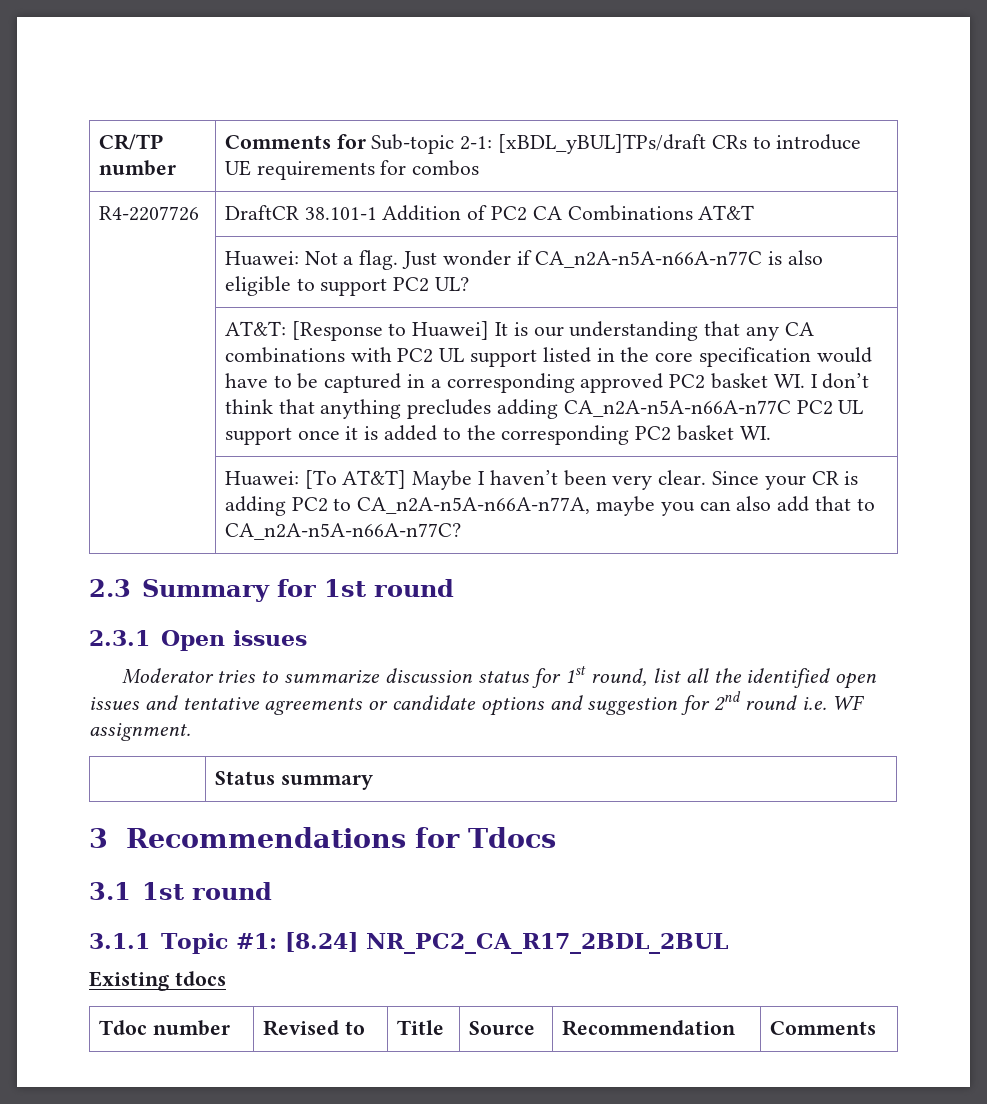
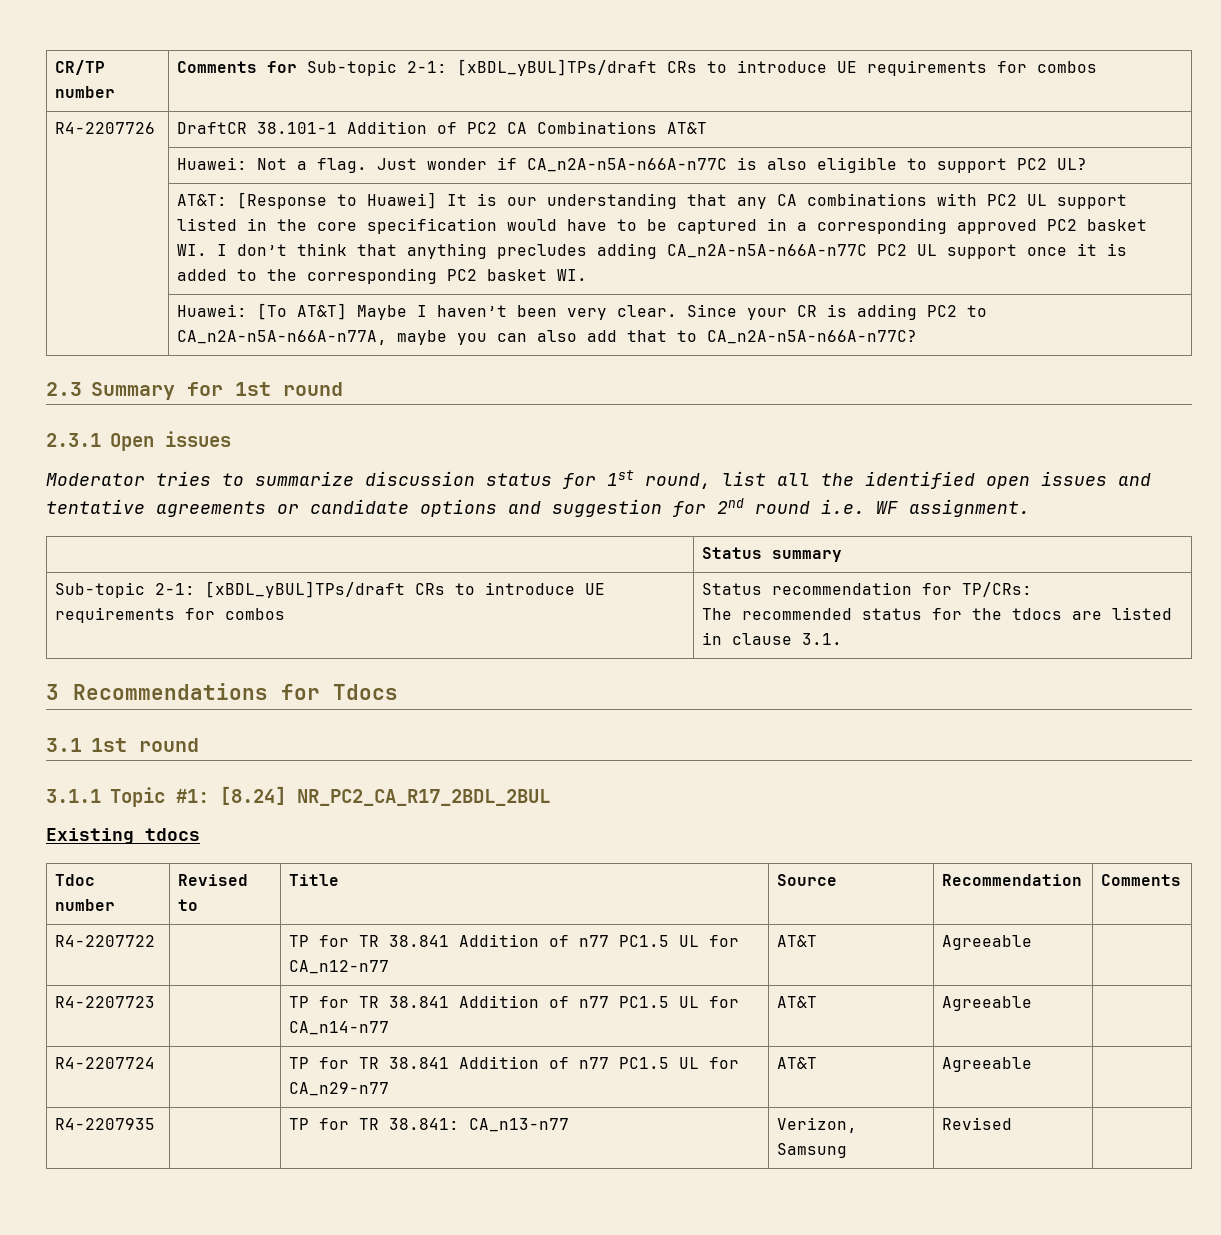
+ Sub-topic 2-1: [xBDL_yBUL]TPs/draft CRs to introduce UE requirements for combos | Status recommendation for TP/CRs:
+ The recommended status for the tdocs are listed in clause 3.1.
+ R4-2207722 | | TP for TR 38.841 Addition of n77 PC1.5 UL for CA_n12-n77 | AT&T | Agreeable |
+ R4-2207723 | | TP for TR 38.841 Addition of n77 PC1.5 UL for CA_n14-n77 | AT&T | Agreeable |
+ R4-2207724 | | TP for TR 38.841 Addition of n77 PC1.5 UL for CA_n29-n77 | AT&T | Agreeable |
+ R4-2207935 | | TP for TR 38.841: CA_n13-n77 | Verizon, Samsung | Revised |

